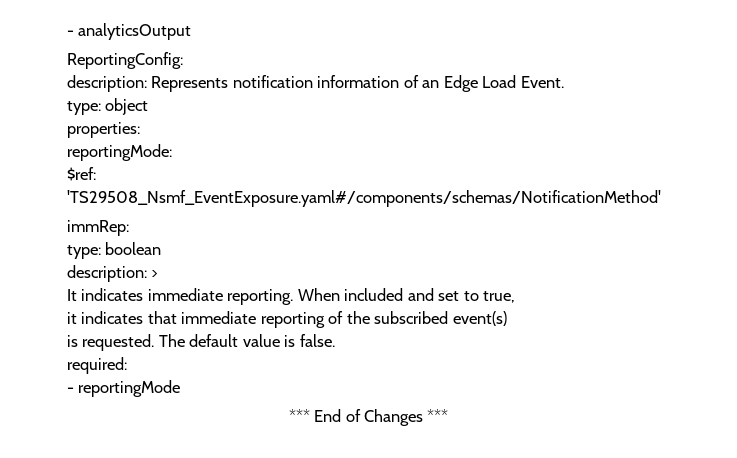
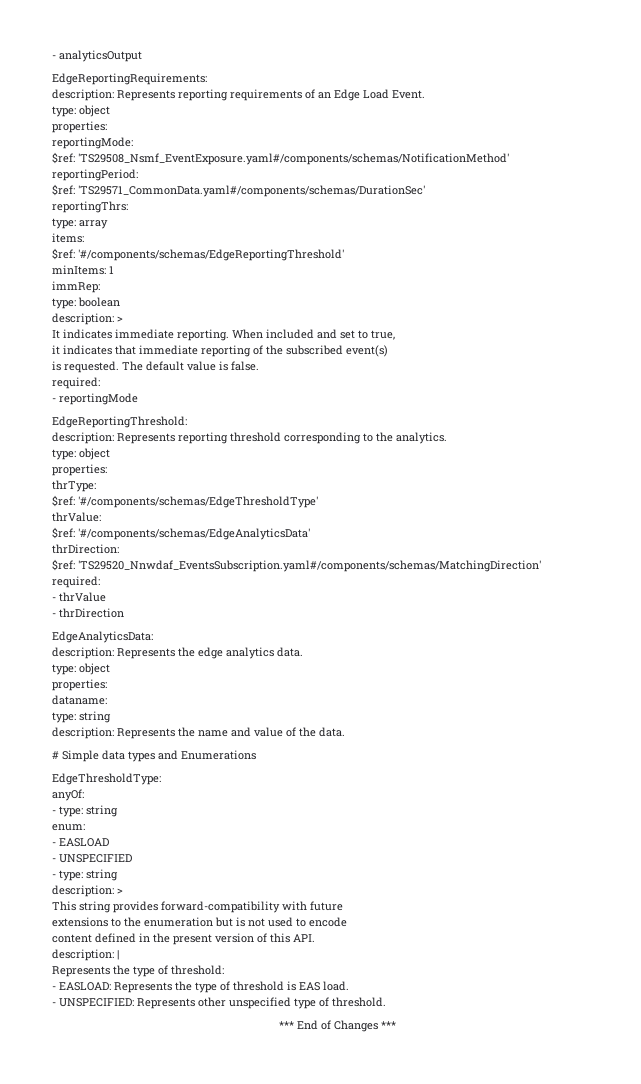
- ReportingConfig:
- description: Represents notification information of an Edge Load Event.
+ EdgeReportingRequirements:
+ description: Represents reporting requirements of an Edge Load Event.
+ reportingPeriod:
+ $ref: 'TS29571_CommonData.yaml#/components/schemas/DurationSec'
+ reportingThrs:
+ type: array
+ items:
+ $ref: '#/components/schemas/EdgeReportingThreshold'
+ minItems: 1
+ EdgeReportingThreshold:
+ description: Represents reporting threshold corresponding to the analytics.
+ type: object
+ properties:
+ thrType:
+ $ref: '#/components/schemas/EdgeThresholdType'
+ thrValue:
+ $ref: '#/components/schemas/EdgeAnalyticsData'
+ thrDirection:
+ $ref: 'TS29520_Nnwdaf_EventsSubscription.yaml#/components/schemas/MatchingDirection'
+ required:
+ - thrValue
+ - thrDirection
+ EdgeAnalyticsData:
+ description: Represents the edge analytics data.
+ type: object
+ properties:
+ dataname:
+ type: string
+ description: Represents the name and value of the data.
+ # Simple data types and Enumerations
+ EdgeThresholdType:
+ anyOf:
+ - type: string
+ enum:
+ - EASLOAD
+ - UNSPECIFIED
+ - type: string
+ description: >
+ This string provides forward-compatibility with future
+ extensions to the enumeration but is not used to encode
+ content defined in the present version of this API.
+ description: |
+ Represents the type of threshold:
+ - EASLOAD: Represents the type of threshold is EAS load.
+ - UNSPECIFIED: Represents other unspecified type of threshold.

